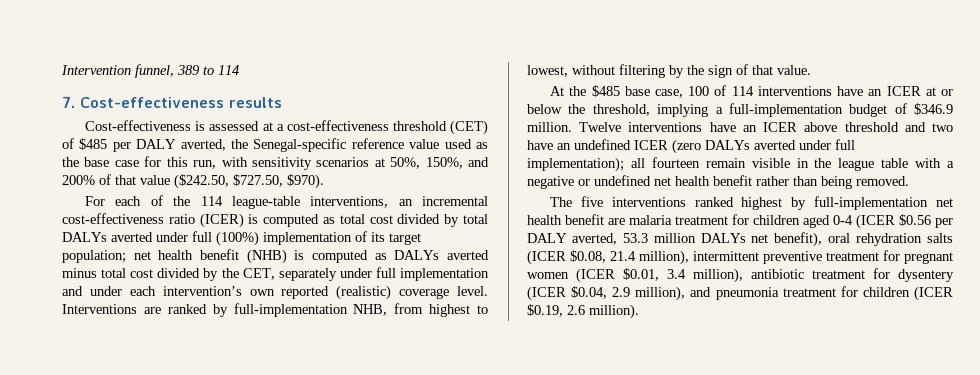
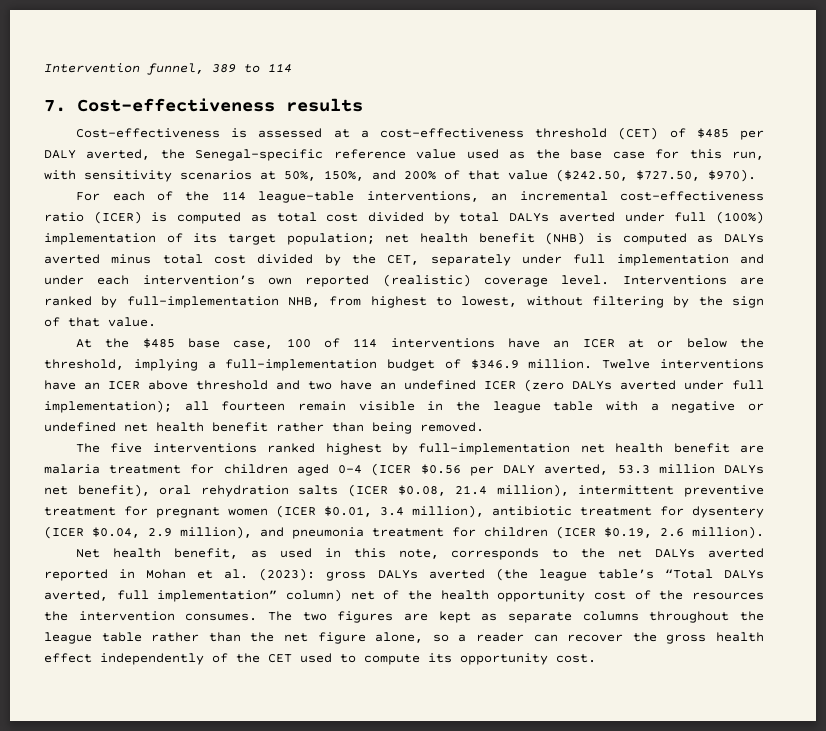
+ Net health benefit, as used in this note, corresponds to the net DALYs averted reported in Mohan et al. (2023): gross DALYs averted (the league table’s “Total DALYs averted, full implementation” column) net of the health opportunity cost of the resources the intervention consumes. The two figures are kept as separate columns throughout the league table rather than the net figure alone, so a reader can recover the gross health effect independently of the CET used to compute its opportunity cost.

